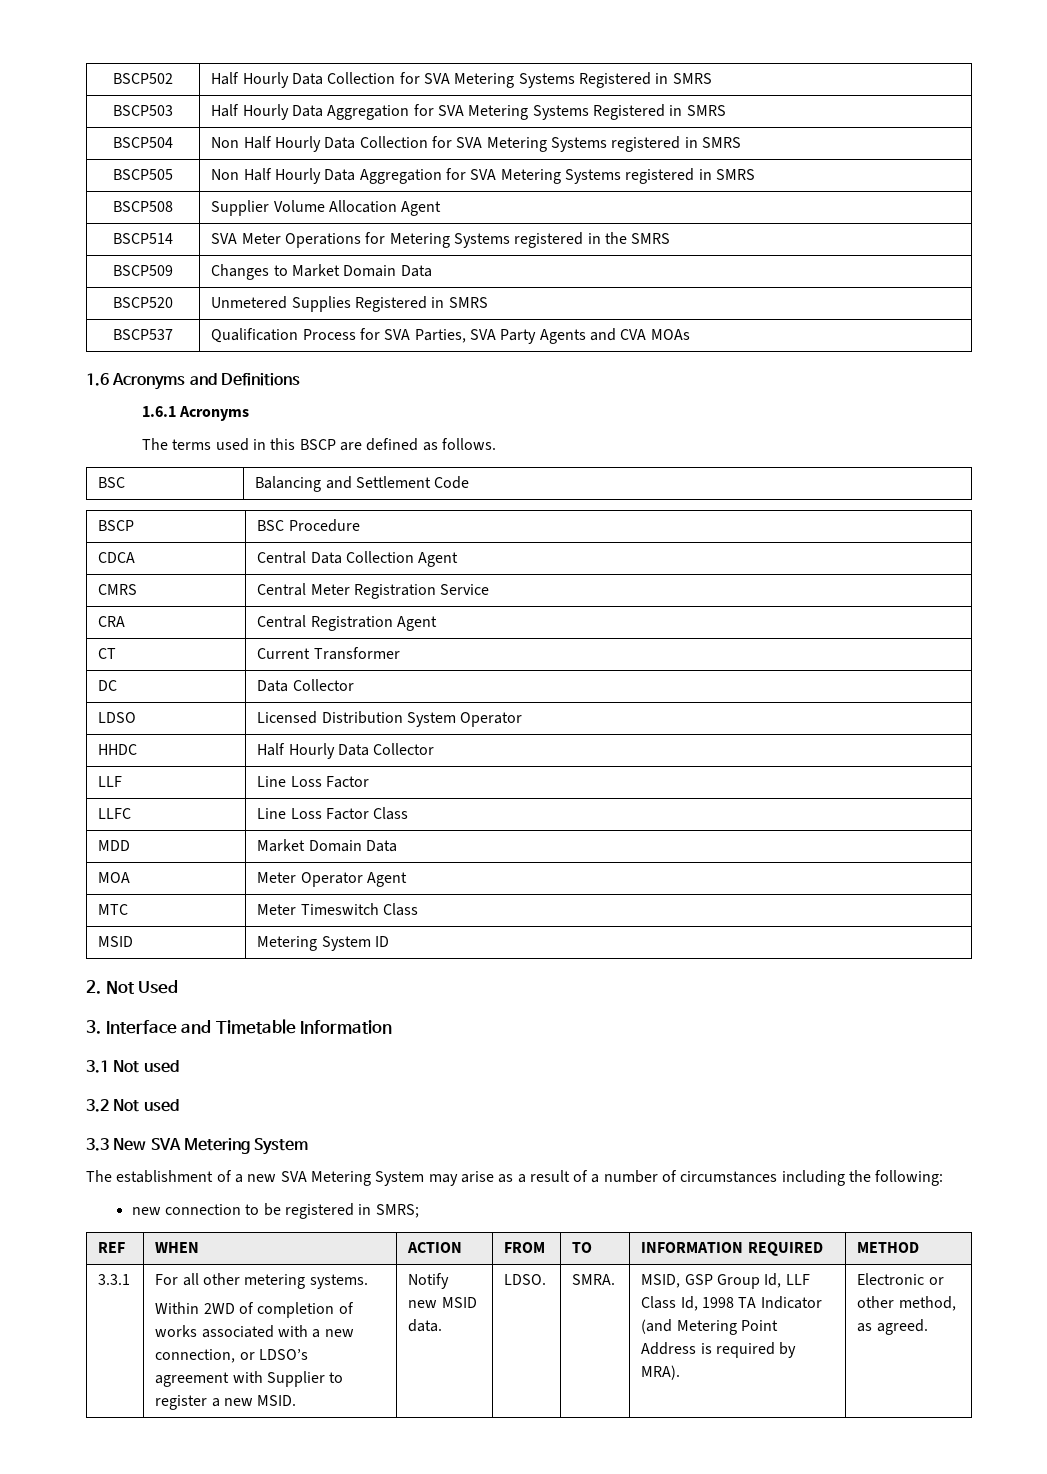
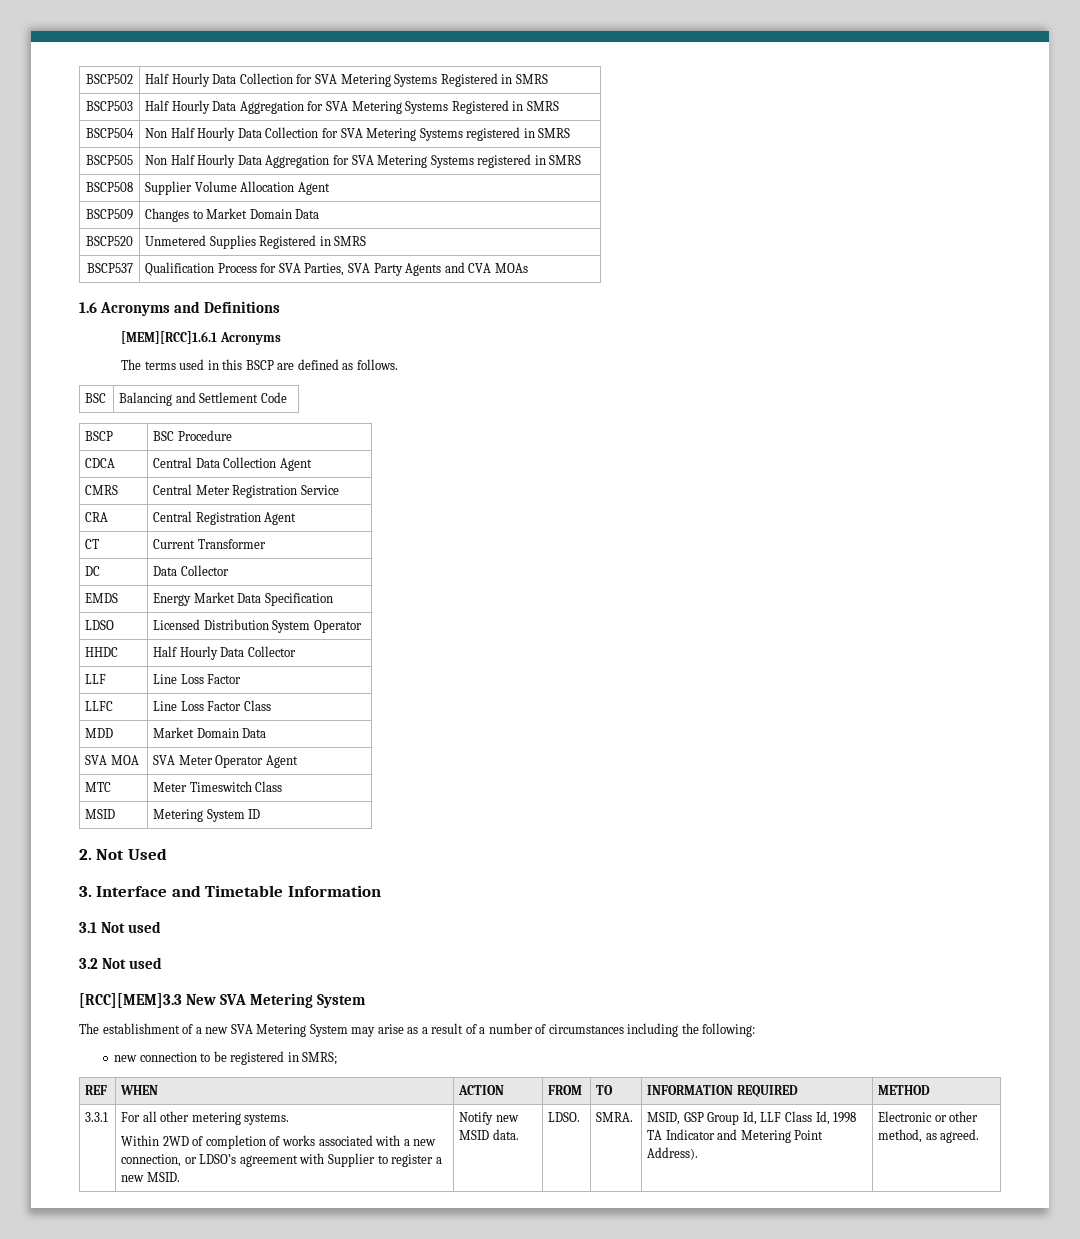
- BSCP514 | SVA Meter Operations for Metering Systems registered in the SMRS
- 1.6.1 Acronyms
+ [MEM][RCC]1.6.1 Acronyms
+ EMDS | Energy Market Data Specification
- MOA | Meter Operator Agent
+ SVA MOA | SVA Meter Operator Agent
- 3.3 New SVA Metering System
+ [RCC][MEM]3.3 New SVA Metering System
- MSID, GSP Group Id, LLF Class Id, 1998 TA Indicator (and Metering Point Address is required by MRA).
+ MSID, GSP Group Id, LLF Class Id, 1998 TA Indicator and Metering Point Address).

